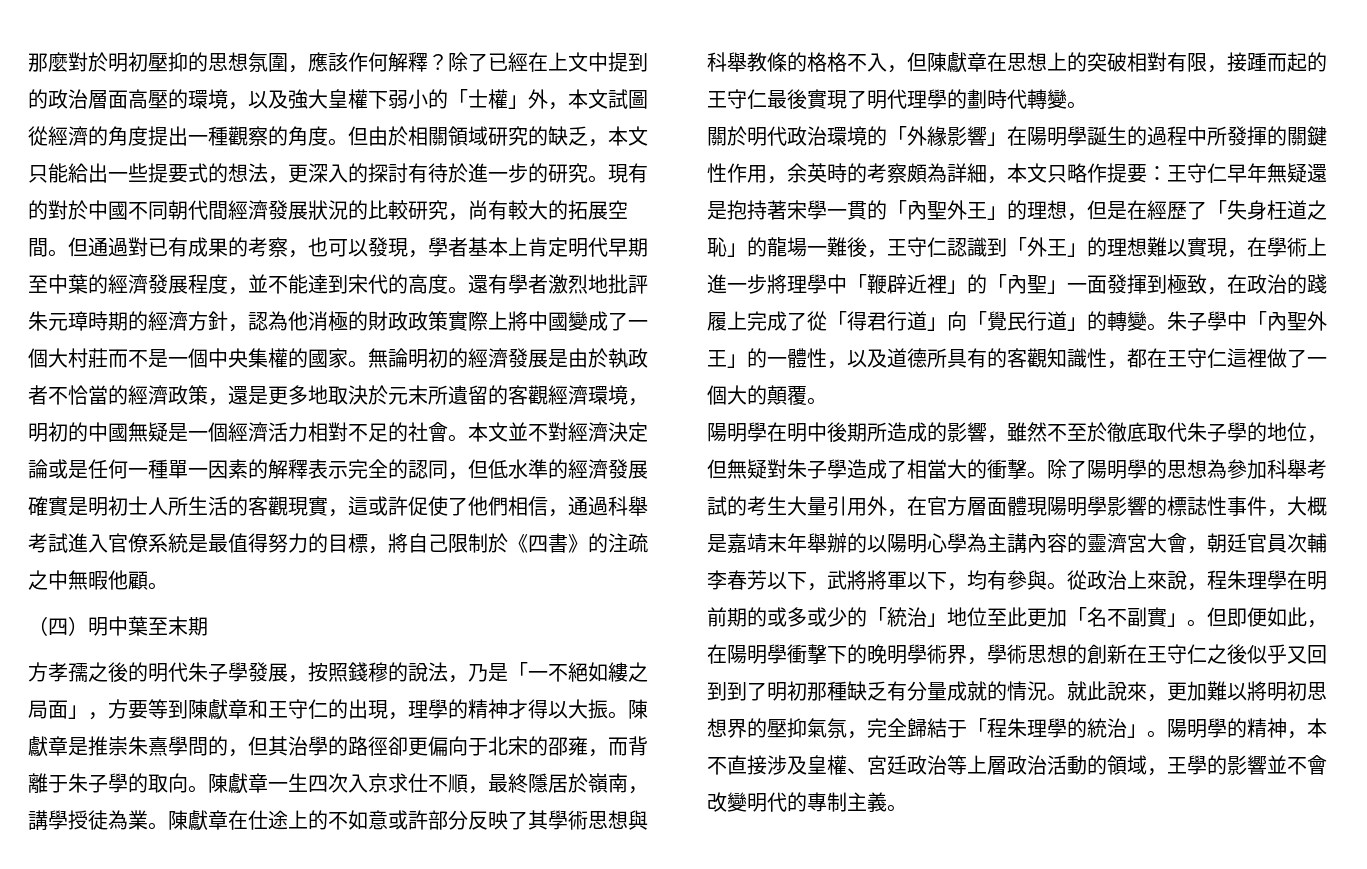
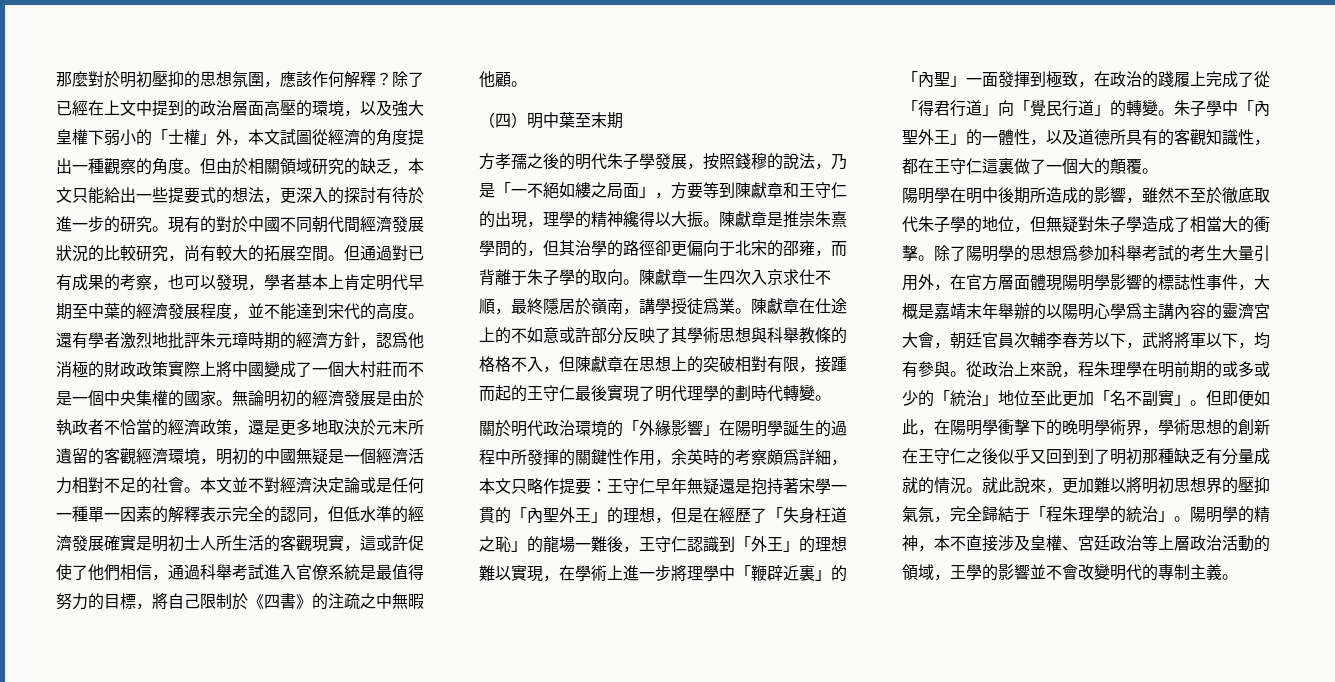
- 還有學者激烈地批評朱元璋時期的經濟方針，認為他消極的財政政策實際上將中國變成了一個大村莊而不是一個中央集權的國家。
+ 還有學者激烈地批評朱元璋時期的經濟方針，認爲他消極的財政政策實際上將中國變成了一個大村莊而不是一個中央集權的國家。
- 方孝孺之後的明代朱子學發展，按照錢穆的說法，乃是「一不絕如縷之局面」，方要等到陳獻章和王守仁的出現，理學的精神才得以大振。
+ 方孝孺之後的明代朱子學發展，按照錢穆的說法，乃是「一不絕如縷之局面」，方要等到陳獻章和王守仁的出現，理學的精神纔得以大振。
- 陳獻章一生四次入京求仕不順，最終隱居於嶺南，講學授徒為業。
+ 陳獻章一生四次入京求仕不順，最終隱居於嶺南，講學授徒爲業。
- 關於明代政治環境的「外緣影響」在陽明學誕生的過程中所發揮的關鍵性作用，余英時的考察頗為詳細，本文只略作提要：
+ 關於明代政治環境的「外緣影響」在陽明學誕生的過程中所發揮的關鍵性作用，余英時的考察頗爲詳細，本文只略作提要：
- 王守仁早年無疑還是抱持著宋學一貫的「內聖外王」的理想，但是在經歷了「失身枉道之恥」的龍場一難後，王守仁認識到「外王」的理想難以實現，在學術上進一步將理學中「鞭辟近裡」的「內聖」一面發揮到極致，在政治的踐履上完成了從「得君行道」向「覺民行道」的轉變。
+ 王守仁早年無疑還是抱持著宋學一貫的「內聖外王」的理想，但是在經歷了「失身枉道之恥」的龍場一難後，王守仁認識到「外王」的理想難以實現，在學術上進一步將理學中「鞭辟近裏」的「內聖」一面發揮到極致，在政治的踐履上完成了從「得君行道」向「覺民行道」的轉變。
- 朱子學中「內聖外王」的一體性，以及道德所具有的客觀知識性，都在王守仁這裡做了一個大的顛覆。
+ 朱子學中「內聖外王」的一體性，以及道德所具有的客觀知識性，都在王守仁這裏做了一個大的顛覆。
- 除了陽明學的思想為參加科舉考試的考生大量引用外，在官方層面體現陽明學影響的標誌性事件，大概是嘉靖末年舉辦的以陽明心學為主講內容的靈濟宮大會，朝廷官員次輔李春芳以下，武將將軍以下，均有參與。
+ 除了陽明學的思想爲參加科舉考試的考生大量引用外，在官方層面體現陽明學影響的標誌性事件，大概是嘉靖末年舉辦的以陽明心學爲主講內容的靈濟宮大會，朝廷官員次輔李春芳以下，武將將軍以下，均有參與。

